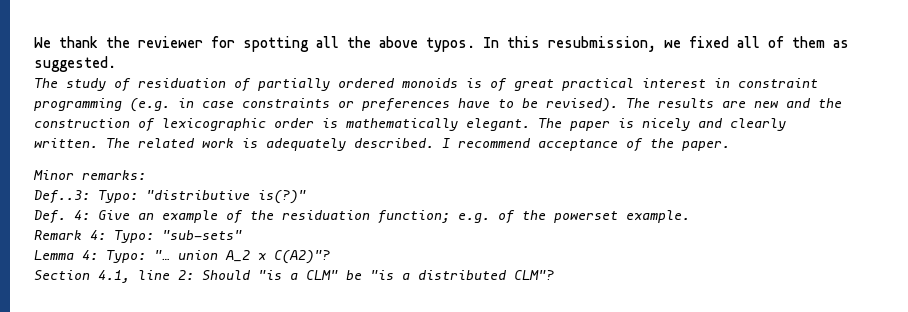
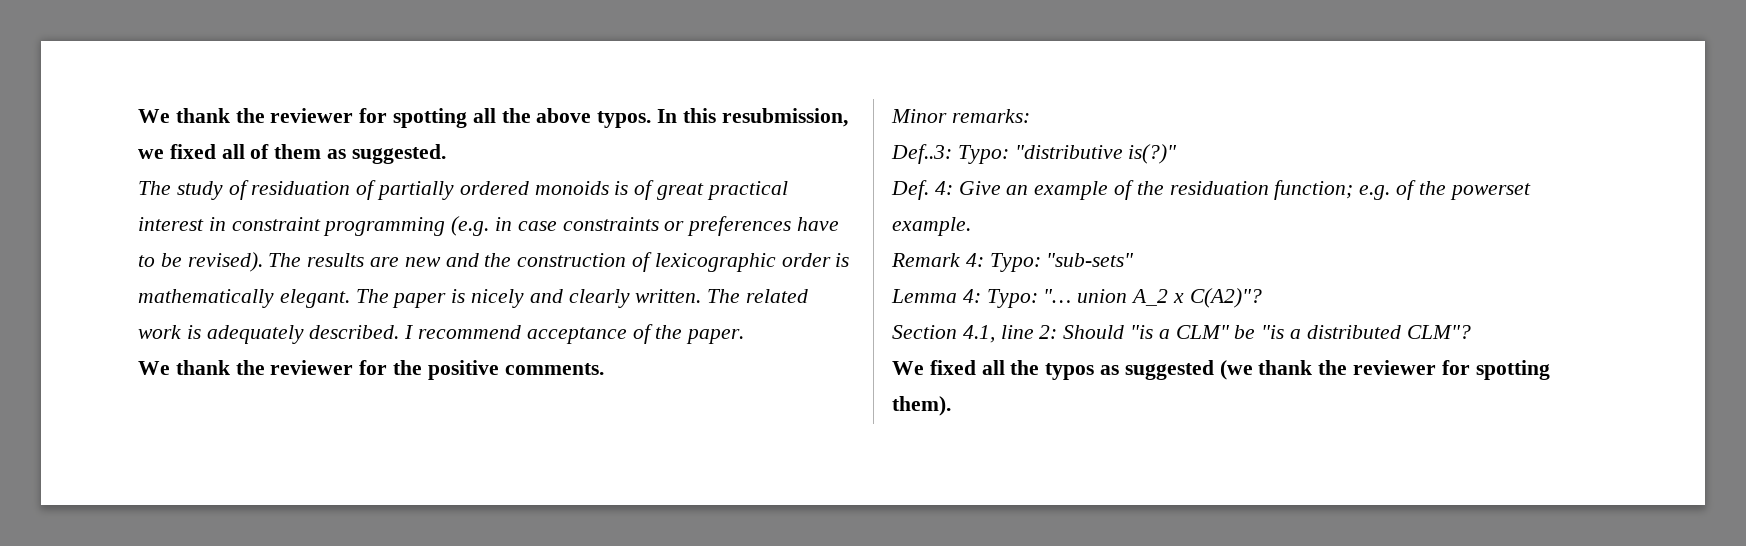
+ We thank the reviewer for the positive comments.
+ We fixed all the typos as suggested (we thank the reviewer for spotting them).

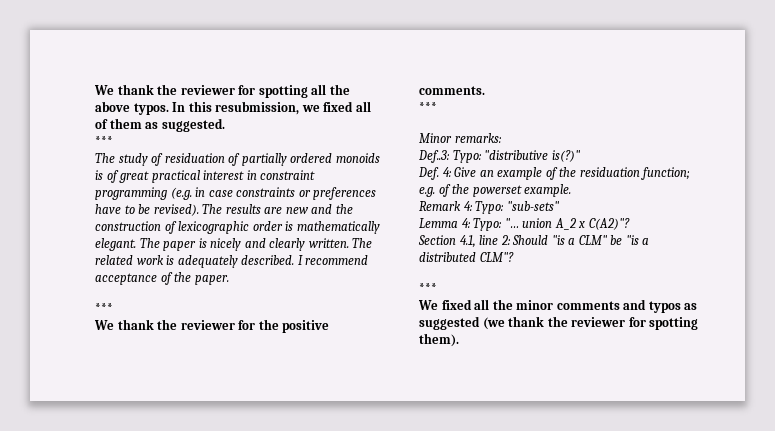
  In this resubmission, we fixed all of them as suggested.
+ ***
  I recommend acceptance of the paper.
+ ***
  We thank the reviewer for the positive comments.
+ ***
  Section 4.1, line 2: Should "is a CLM" be "is a distributed CLM"?
+ ***
- We fixed all the typos as suggested (we thank the reviewer for spotting them).
+ We fixed all the minor comments and typos as suggested (we thank the reviewer for spotting them).

